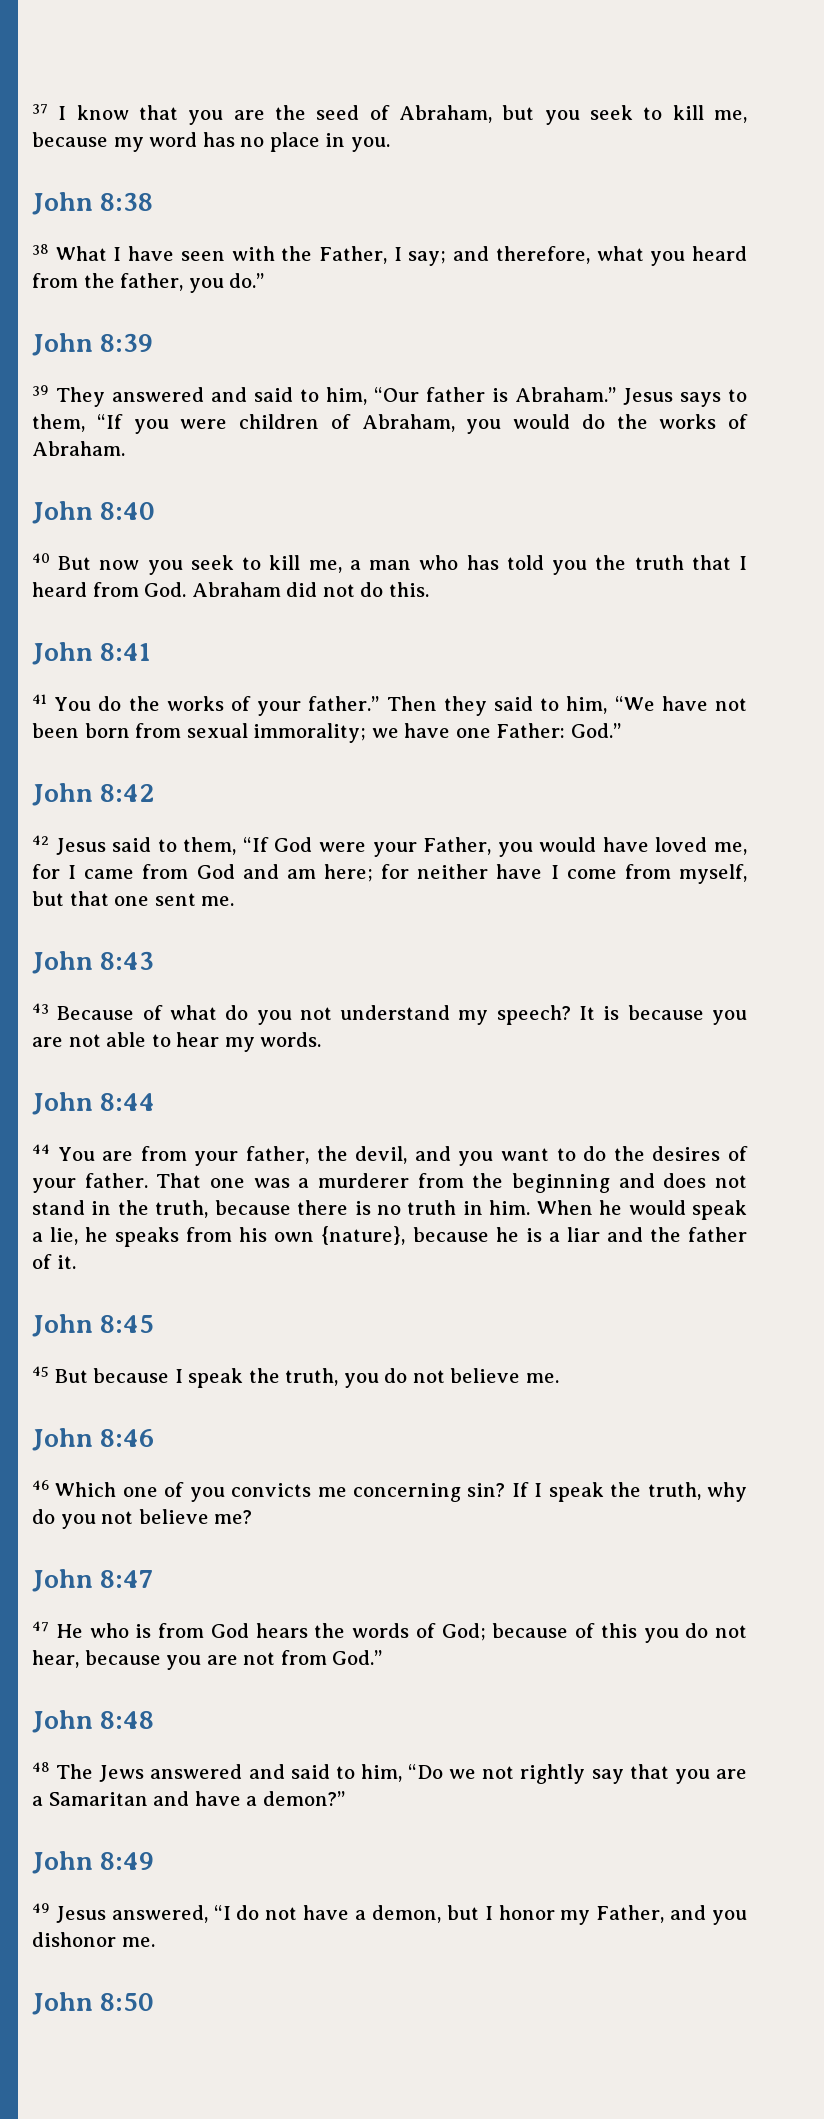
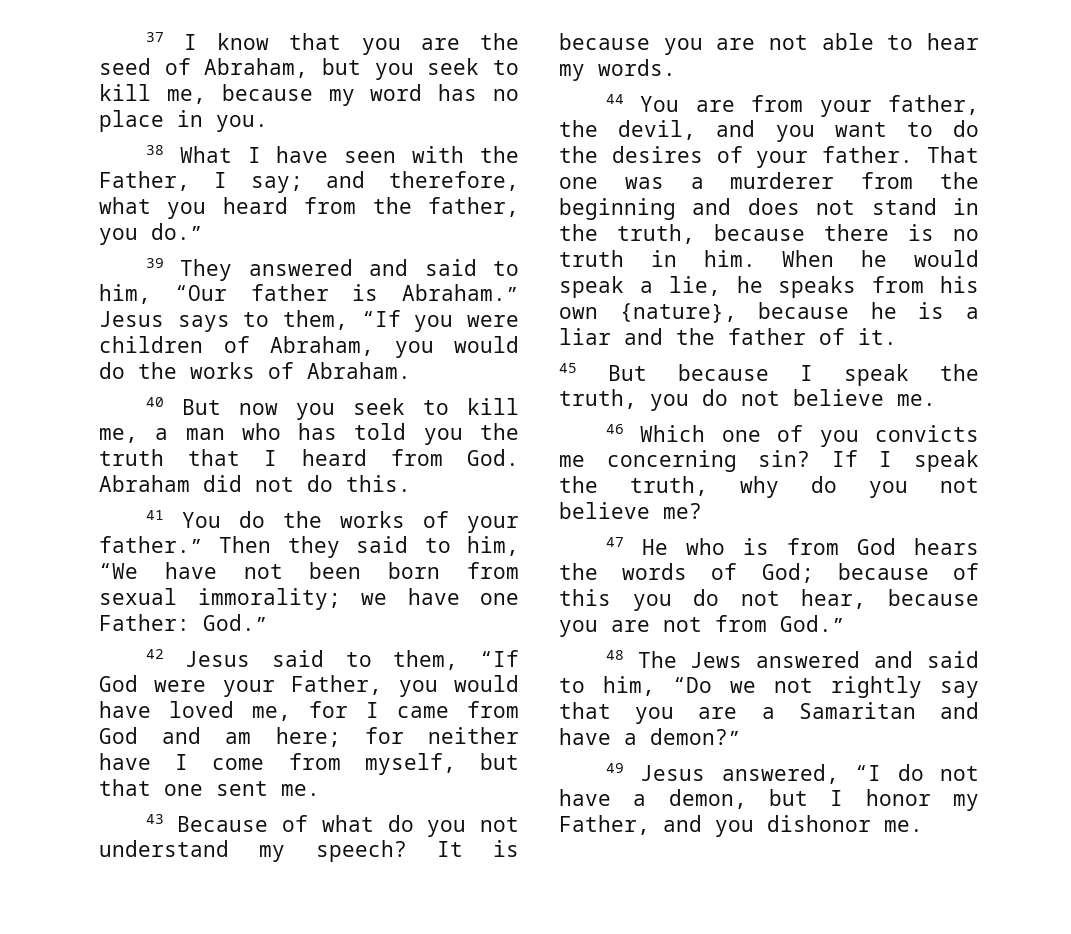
- John 8:38
- John 8:39
- John 8:40
- John 8:41
- John 8:42
- John 8:43
- John 8:44
- John 8:45
- John 8:46
- John 8:47
- John 8:48
- John 8:49
- John 8:50

